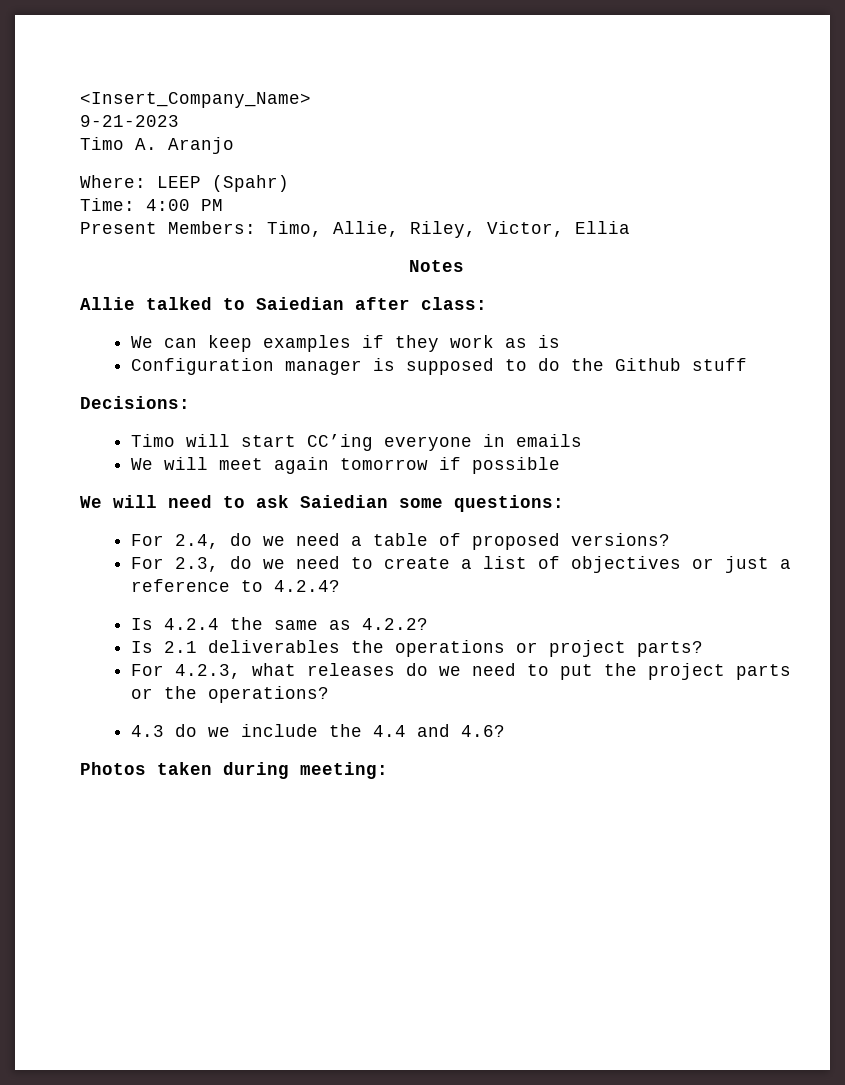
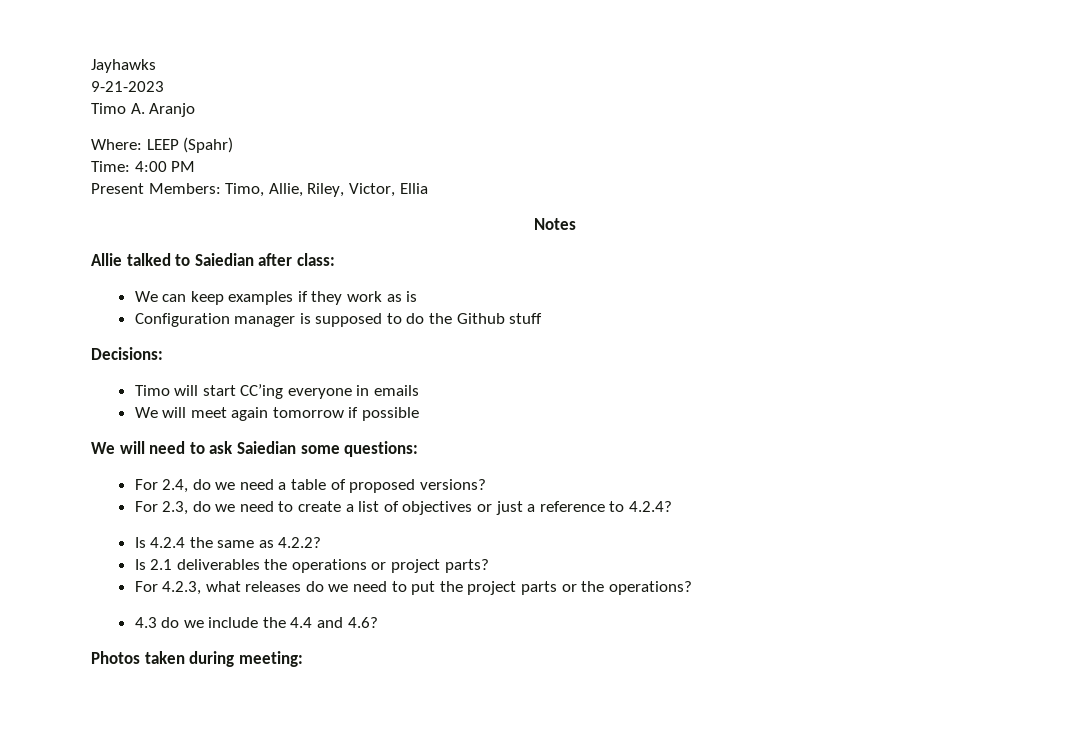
- <Insert_Company_Name>
+ Jayhawks

